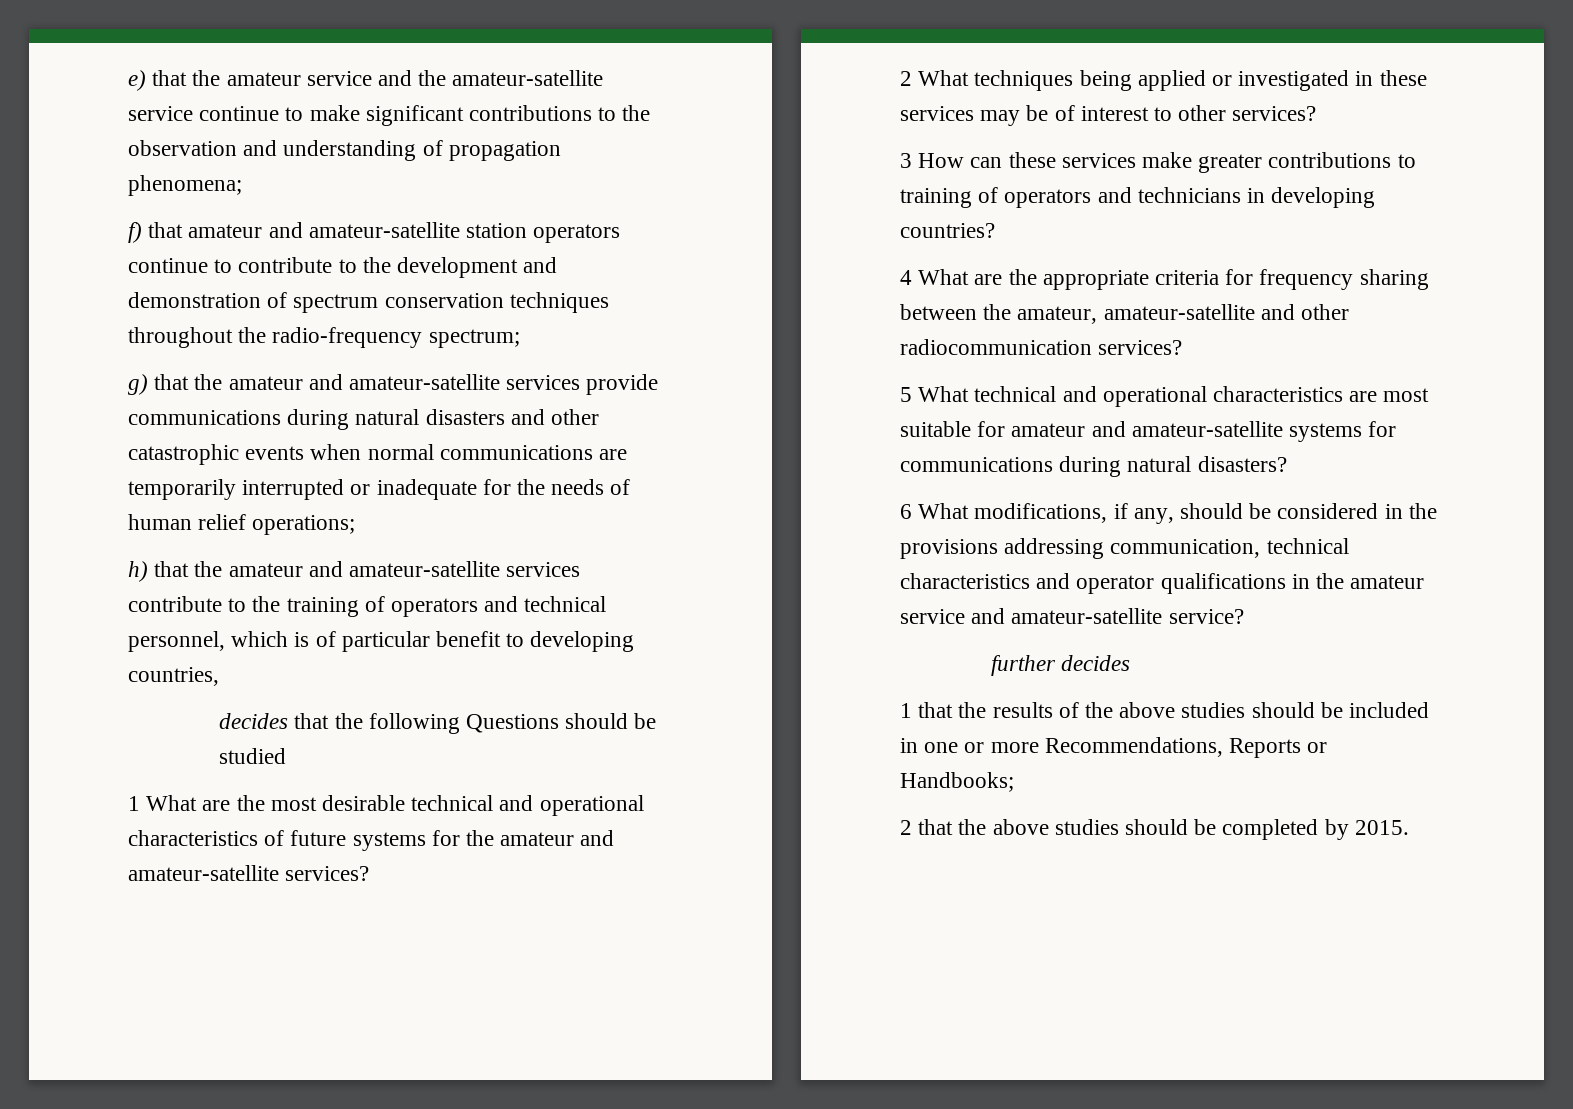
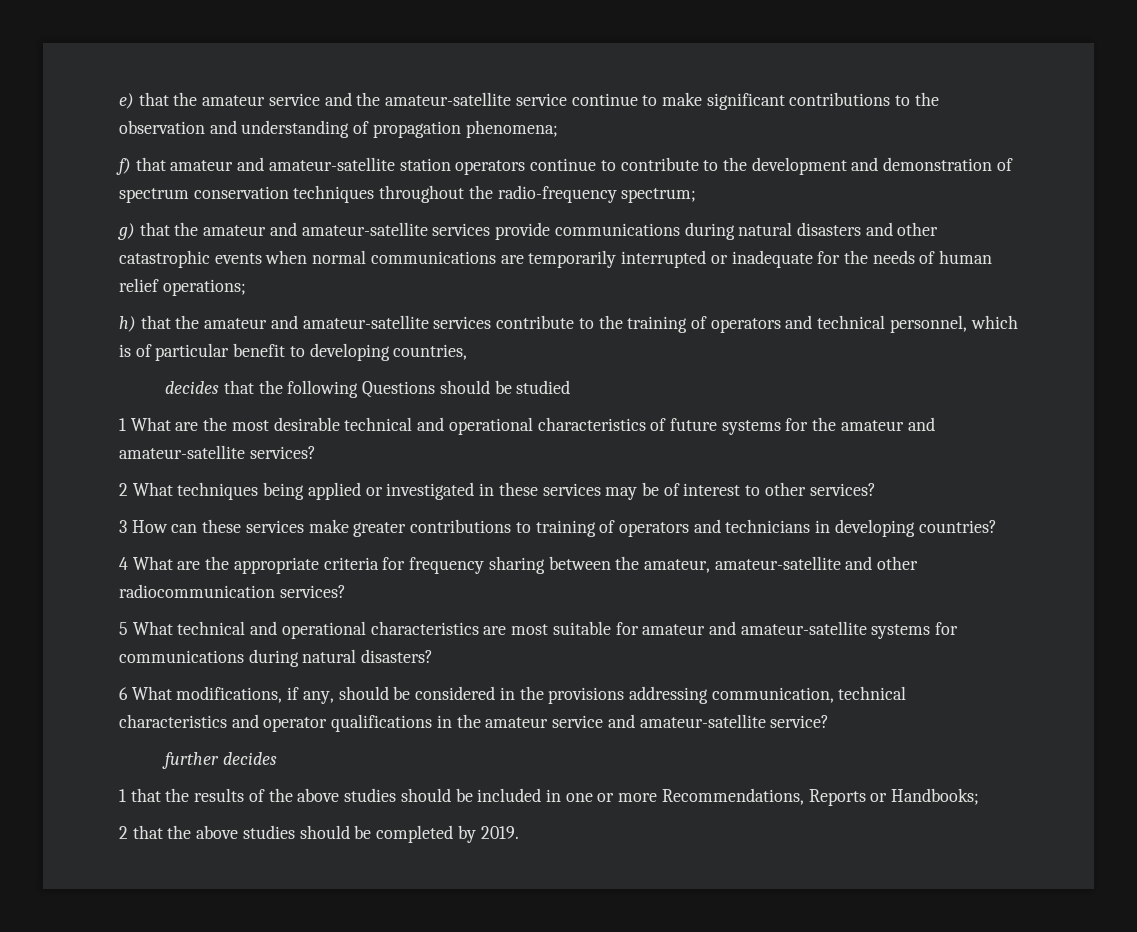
- 2 that the above studies should be completed by 2015.
+ 2 that the above studies should be completed by 2019.

